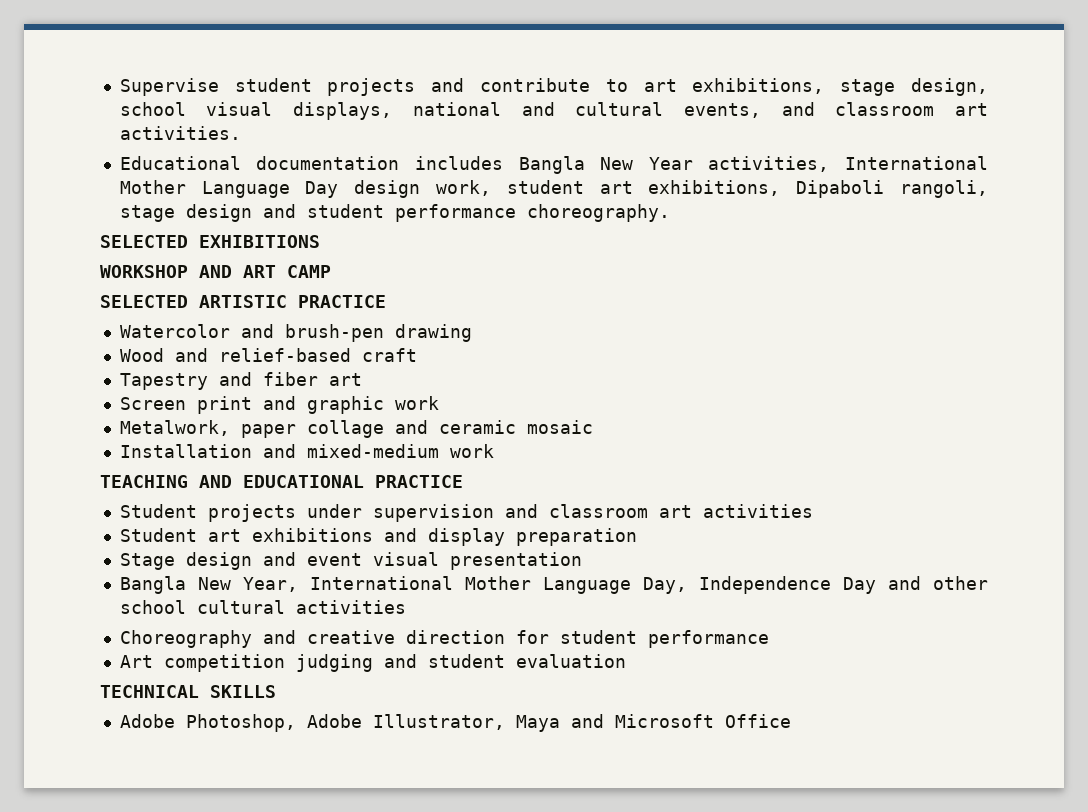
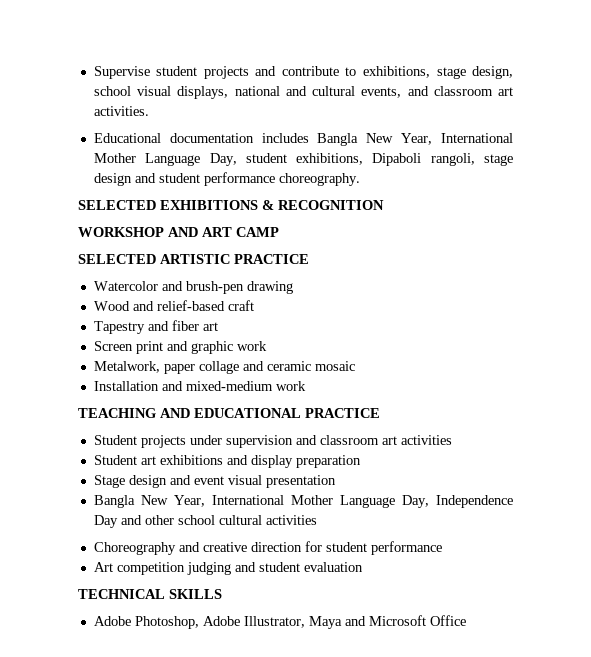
- Supervise student projects and contribute to art exhibitions, stage design, school visual displays, national and cultural events, and classroom art activities.
+ Supervise student projects and contribute to exhibitions, stage design, school visual displays, national and cultural events, and classroom art activities.
- Educational documentation includes Bangla New Year activities, International Mother Language Day design work, student art exhibitions, Dipaboli rangoli, stage design and student performance choreography.
+ Educational documentation includes Bangla New Year, International Mother Language Day, student exhibitions, Dipaboli rangoli, stage design and student performance choreography.
- SELECTED EXHIBITIONS
+ SELECTED EXHIBITIONS & RECOGNITION

